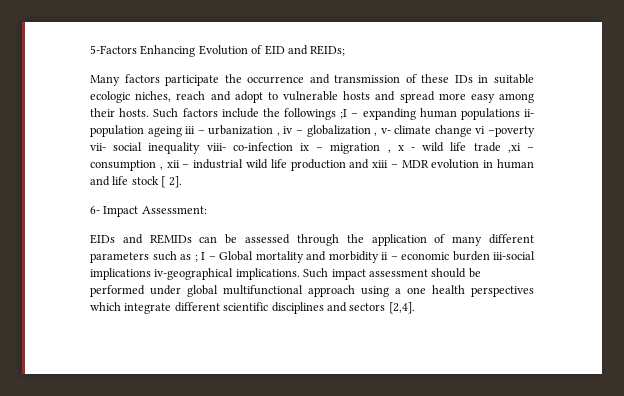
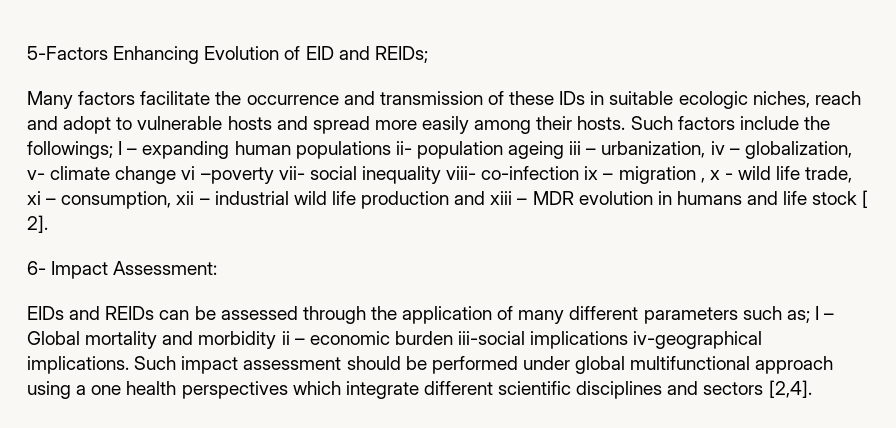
- Many factors participate the occurrence and transmission of these IDs in suitable ecologic niches, reach and adopt to vulnerable hosts and spread more easy among their hosts.
+ Many factors facilitate the occurrence and transmission of these IDs in suitable ecologic niches, reach and adopt to vulnerable hosts and spread more easily among their hosts.
- Such factors include the followings ;I – expanding human populations ii- population ageing iii – urbanization , iv – globalization , v- climate change vi –poverty vii- social inequality viii- co-infection ix – migration , x - wild life trade ,xi – consumption , xii – industrial wild life production and xiii – MDR evolution in human and life stock [ 2].
+ Such factors include the followings; I – expanding human populations ii- population ageing iii – urbanization, iv – globalization, v- climate change vi –poverty vii- social inequality viii- co-infection ix – migration , x - wild life trade, xi – consumption, xii – industrial wild life production and xiii – MDR evolution in humans and life stock [ 2].
- EIDs and REMIDs can be assessed through the application of many different parameters such as ; I – Global mortality and morbidity ii – economic burden iii-social implications iv-geographical implications.
+ EIDs and REIDs can be assessed through the application of many different parameters such as; I – Global mortality and morbidity ii – economic burden iii-social implications iv-geographical implications.

